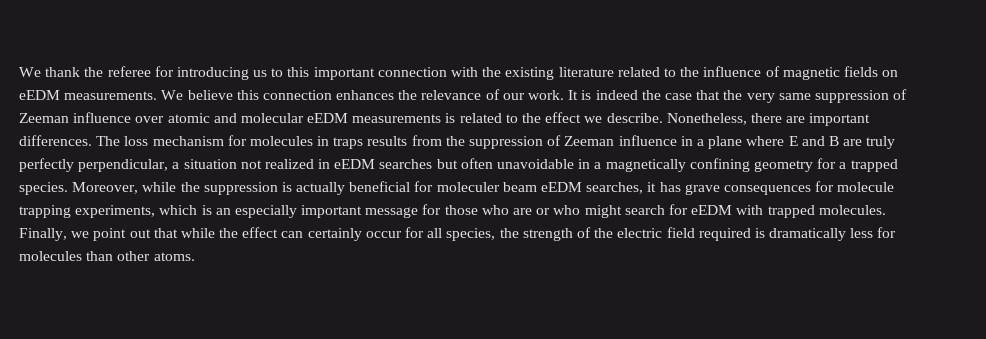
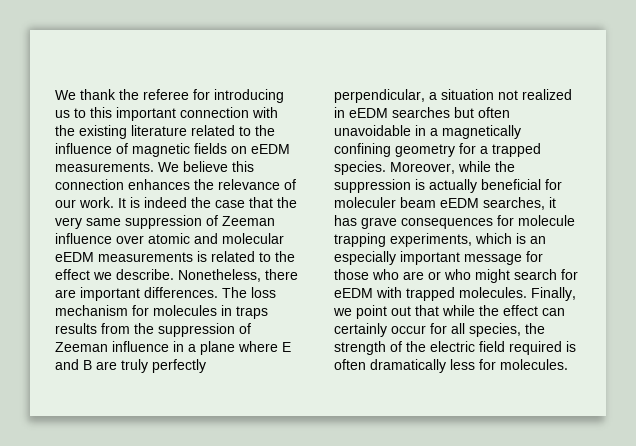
- Finally, we point out that while the effect can certainly occur for all species, the strength of the electric field required is dramatically less for molecules than other atoms.
+ Finally, we point out that while the effect can certainly occur for all species, the strength of the electric field required is often dramatically less for molecules.

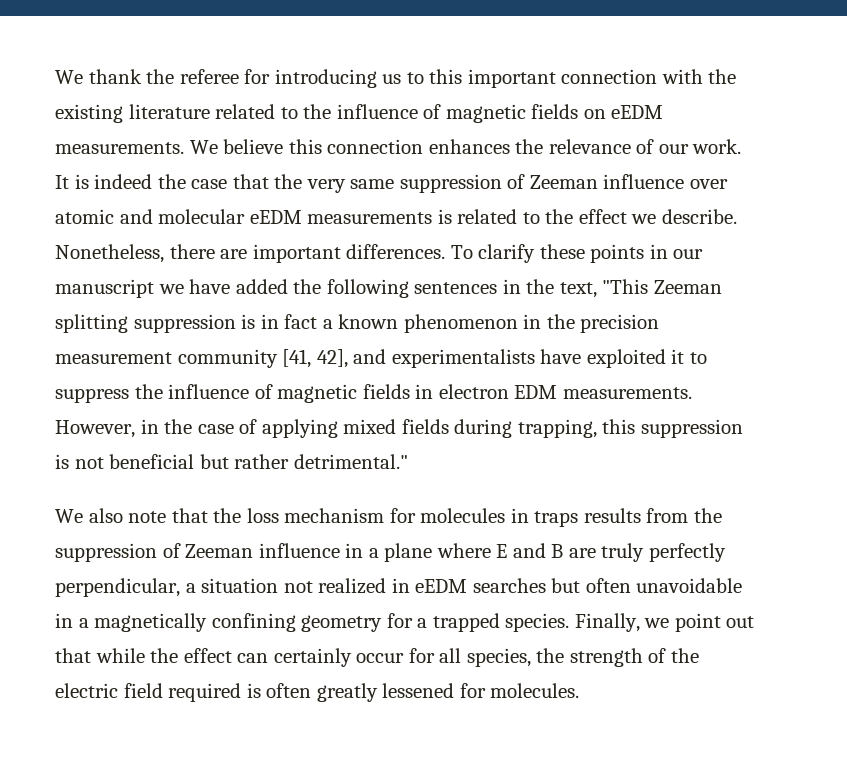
- The loss mechanism for molecules in traps results from the suppression of Zeeman influence in a plane where E and B are truly perfectly perpendicular, a situation not realized in eEDM searches but often unavoidable in a magnetically confining geometry for a trapped species.
+ To clarify these points in our manuscript we have added the following sentences in the text, "This Zeeman splitting suppression is in fact a known phenomenon in the precision measurement community [41, 42], and experimentalists have exploited it to suppress the influence of magnetic fields in electron EDM measurements. However, in the case of applying mixed fields during trapping, this suppression is not beneficial but rather detrimental."
+ We also note that the loss mechanism for molecules in traps results from the suppression of Zeeman influence in a plane where E and B are truly perfectly perpendicular, a situation not realized in eEDM searches but often unavoidable in a magnetically confining geometry for a trapped species.
- Moreover, while the suppression is actually beneficial for moleculer beam eEDM searches, it has grave consequences for molecule trapping experiments, which is an especially important message for those who are or who might search for eEDM with trapped molecules.
- Finally, we point out that while the effect can certainly occur for all species, the strength of the electric field required is often dramatically less for molecules.
+ Finally, we point out that while the effect can certainly occur for all species, the strength of the electric field required is often greatly lessened for molecules.

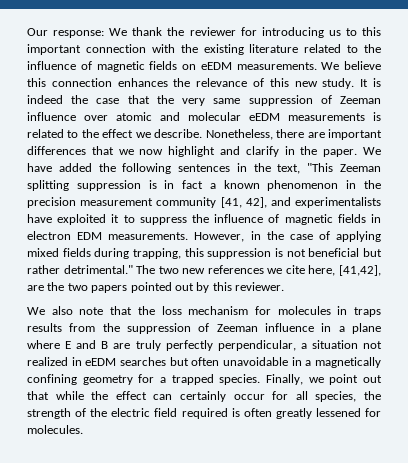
- We thank the referee for introducing us to this important connection with the existing literature related to the influence of magnetic fields on eEDM measurements.
+ Our response: We thank the reviewer for introducing us to this important connection with the existing literature related to the influence of magnetic fields on eEDM measurements.
- We believe this connection enhances the relevance of our work.
+ We believe this connection enhances the relevance of this new study.
- Nonetheless, there are important differences. To clarify these points in our manuscript we have added the following sentences in the text, "This Zeeman splitting suppression is in fact a known phenomenon in the precision measurement community [41, 42], and experimentalists have exploited it to suppress the influence of magnetic fields in electron EDM measurements.
+ Nonetheless, there are important differences that we now highlight and clarify in the paper. We have added the following sentences in the text, "This Zeeman splitting suppression is in fact a known phenomenon in the precision measurement community [41, 42], and experimentalists have exploited it to suppress the influence of magnetic fields in electron EDM measurements.
+ The two new references we cite here, [41,42], are the two papers pointed out by this reviewer.

